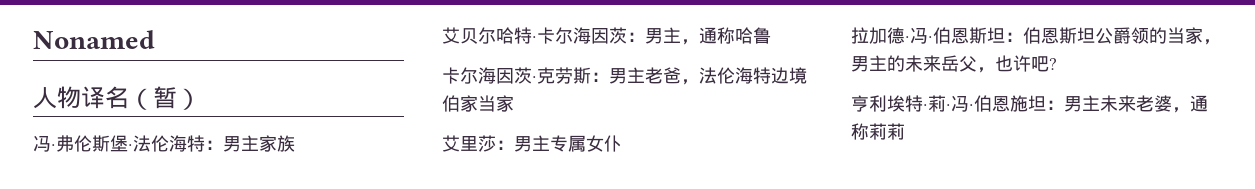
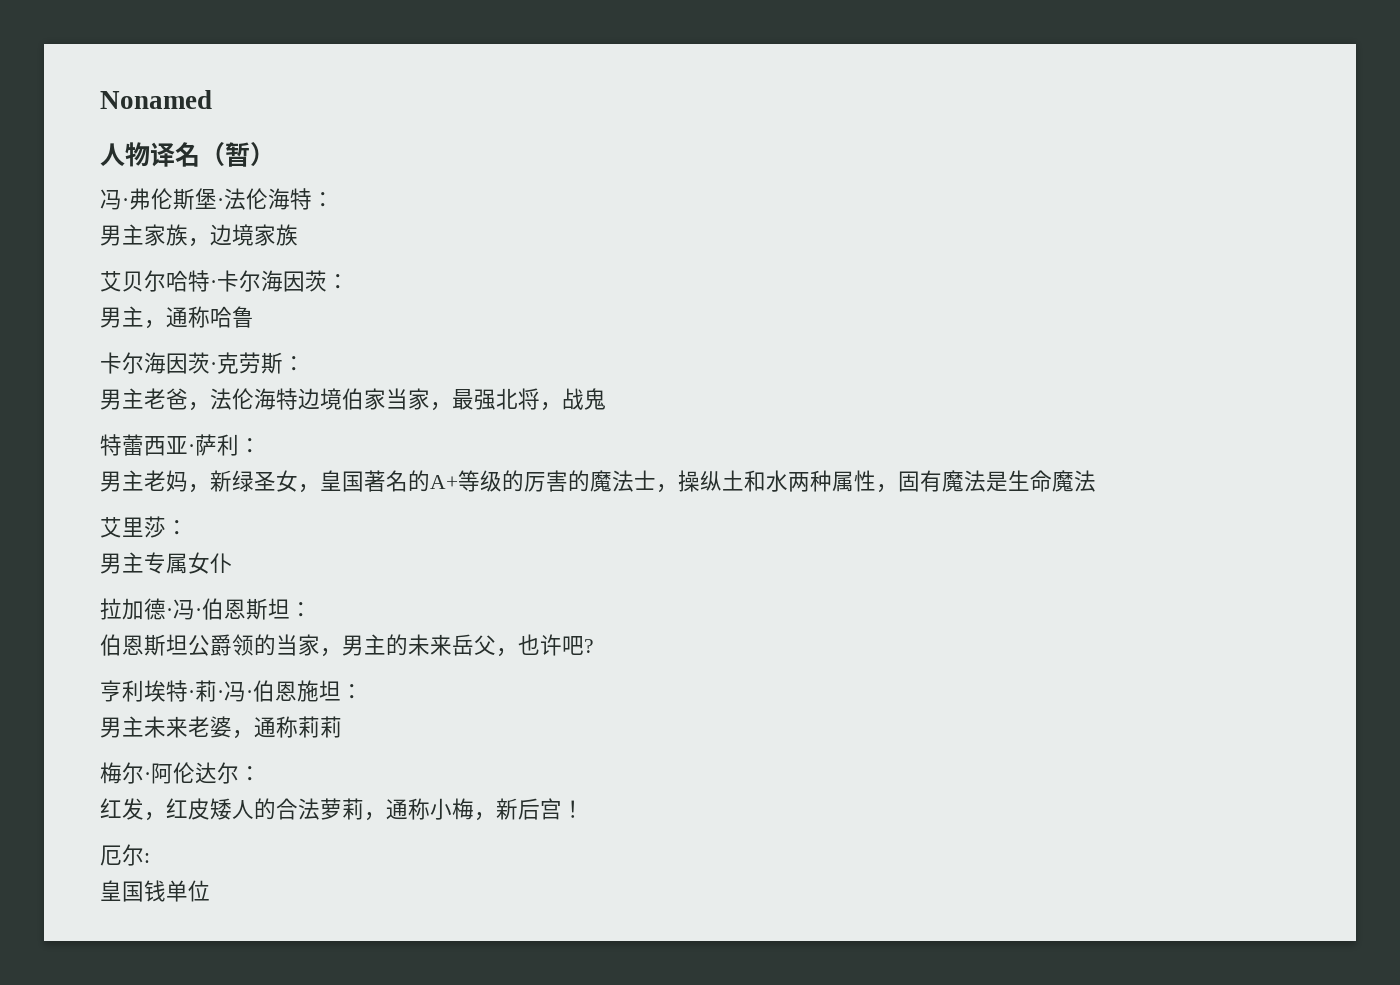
- 冯·弗伦斯堡·法伦海特：男主家族
+ 冯·弗伦斯堡·法伦海特：
+ 男主家族，边境家族
- 艾贝尔哈特·卡尔海因茨：男主，通称哈鲁
+ 艾贝尔哈特·卡尔海因茨：
+ 男主，通称哈鲁
- 卡尔海因茨·克劳斯：男主老爸，法伦海特边境伯家当家
+ 卡尔海因茨·克劳斯：
+ 男主老爸，法伦海特边境伯家当家，最强北将，战鬼
+ 特蕾西亚·萨利：
+ 男主老妈，新绿圣女，皇国著名的A+等级的厉害的魔法士，操纵土和水两种属性，固有魔法是生命魔法
- 艾里莎：男主专属女仆
+ 艾里莎：
+ 男主专属女仆
- 拉加德·冯·伯恩斯坦：伯恩斯坦公爵领的当家，男主的未来岳父，也许吧?
+ 拉加德·冯·伯恩斯坦：
+ 伯恩斯坦公爵领的当家，男主的未来岳父，也许吧?
- 亨利埃特·莉·冯·伯恩施坦：男主未来老婆，通称莉莉
+ 亨利埃特·莉·冯·伯恩施坦：
+ 男主未来老婆，通称莉莉
+ 梅尔·阿伦达尔：
+ 红发，红皮矮人的合法萝莉，通称小梅，新后宫！
+ 厄尔:
+ 皇国钱单位

